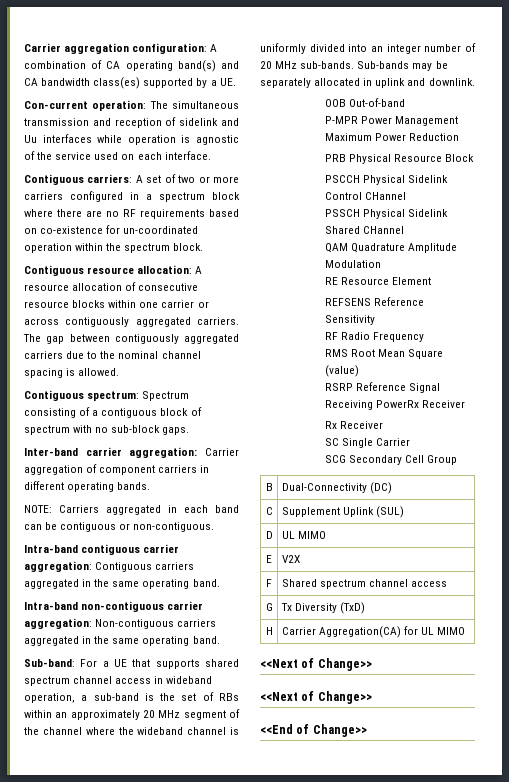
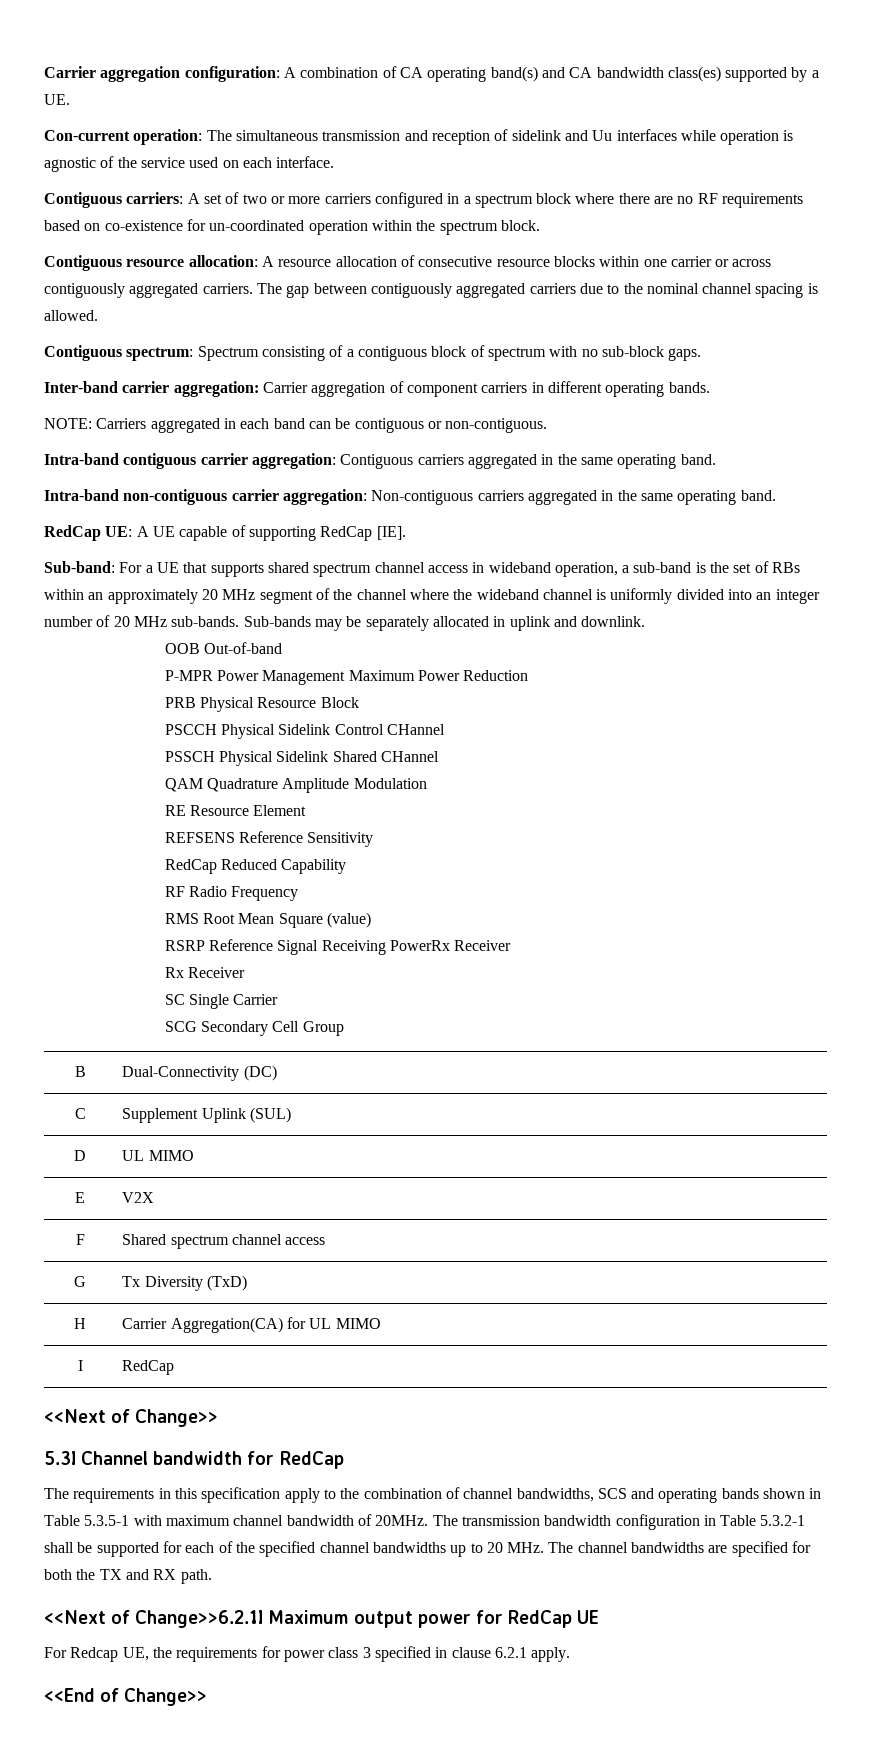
+ RedCap UE: A UE capable of supporting RedCap [IE].
+ RedCap Reduced Capability
  H | Carrier Aggregation(CA) for UL MIMO
+ I | RedCap
  <<Next of Change>>
- <<Next of Change>>
+ 5.3I Channel bandwidth for RedCap
+ The requirements in this specification apply to the combination of channel bandwidths, SCS and operating bands shown in Table 5.3.5-1 with maximum channel bandwidth of 20MHz. The transmission bandwidth configuration in Table 5.3.2-1 shall be supported for each of the specified channel bandwidths up to 20 MHz. The channel bandwidths are specified for both the TX and RX path.
+ <<Next of Change>>6.2.1I Maximum output power for RedCap UE
+ For Redcap UE, the requirements for power class 3 specified in clause 6.2.1 apply.

